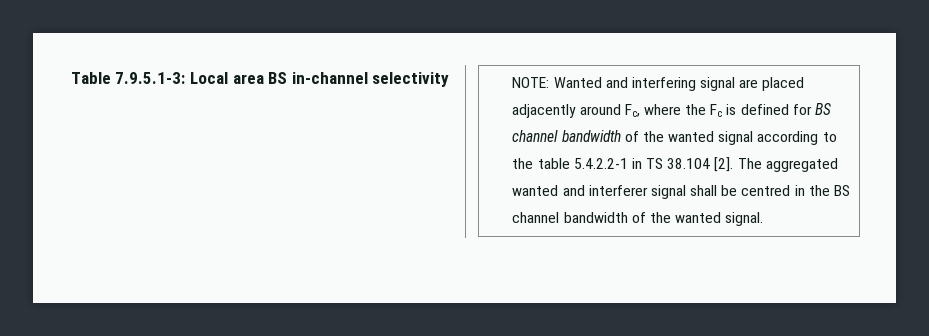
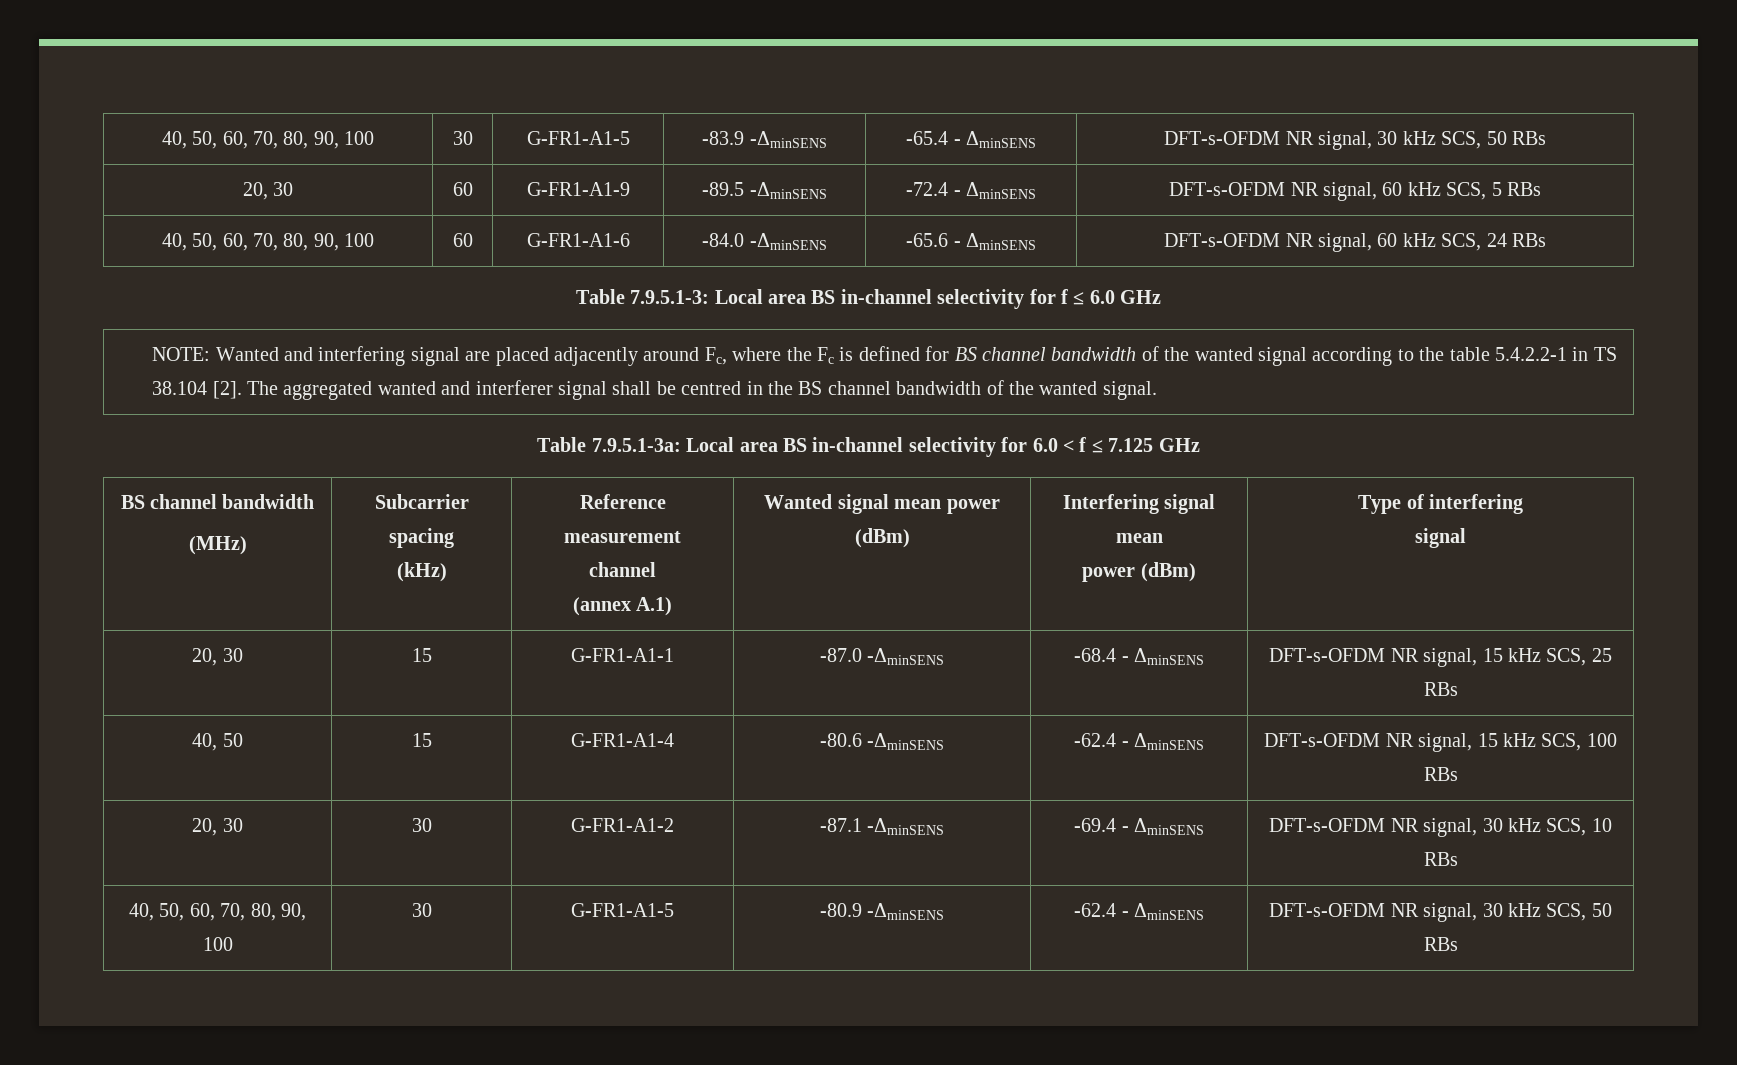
+ 40, 50, 60, 70, 80, 90, 100 | 30 | G-FR1-A1-5 | -83.9 -ΔminSENS | -65.4 - ΔminSENS | DFT-s-OFDM NR signal, 30 kHz SCS, 50 RBs
+ 20, 30 | 60 | G-FR1-A1-9 | -89.5 -ΔminSENS | -72.4 - ΔminSENS | DFT-s-OFDM NR signal, 60 kHz SCS, 5 RBs
+ 40, 50, 60, 70, 80, 90, 100 | 60 | G-FR1-A1-6 | -84.0 -ΔminSENS | -65.6 - ΔminSENS | DFT-s-OFDM NR signal, 60 kHz SCS, 24 RBs
- Table 7.9.5.1-3: Local area BS in-channel selectivity
+ Table 7.9.5.1-3: Local area BS in-channel selectivity for f ≤ 6.0 GHz
+ Table 7.9.5.1-3a: Local area BS in-channel selectivity for 6.0 < f ≤ 7.125 GHz
+ BS channel bandwidth
+ (MHz) | Subcarrier spacing
+ (kHz) | Reference measurement
+ channel
+ (annex A.1) | Wanted signal mean power (dBm) | Interfering signal mean
+ power (dBm) | Type of interfering
+ signal
+ 20, 30 | 15 | G-FR1-A1-1 | -87.0 -ΔminSENS | -68.4 - ΔminSENS | DFT-s-OFDM NR signal, 15 kHz SCS, 25 RBs
+ 40, 50 | 15 | G-FR1-A1-4 | -80.6 -ΔminSENS | -62.4 - ΔminSENS | DFT-s-OFDM NR signal, 15 kHz SCS, 100 RBs
+ 20, 30 | 30 | G-FR1-A1-2 | -87.1 -ΔminSENS | -69.4 - ΔminSENS | DFT-s-OFDM NR signal, 30 kHz SCS, 10 RBs
+ 40, 50, 60, 70, 80, 90, 100 | 30 | G-FR1-A1-5 | -80.9 -ΔminSENS | -62.4 - ΔminSENS | DFT-s-OFDM NR signal, 30 kHz SCS, 50 RBs

